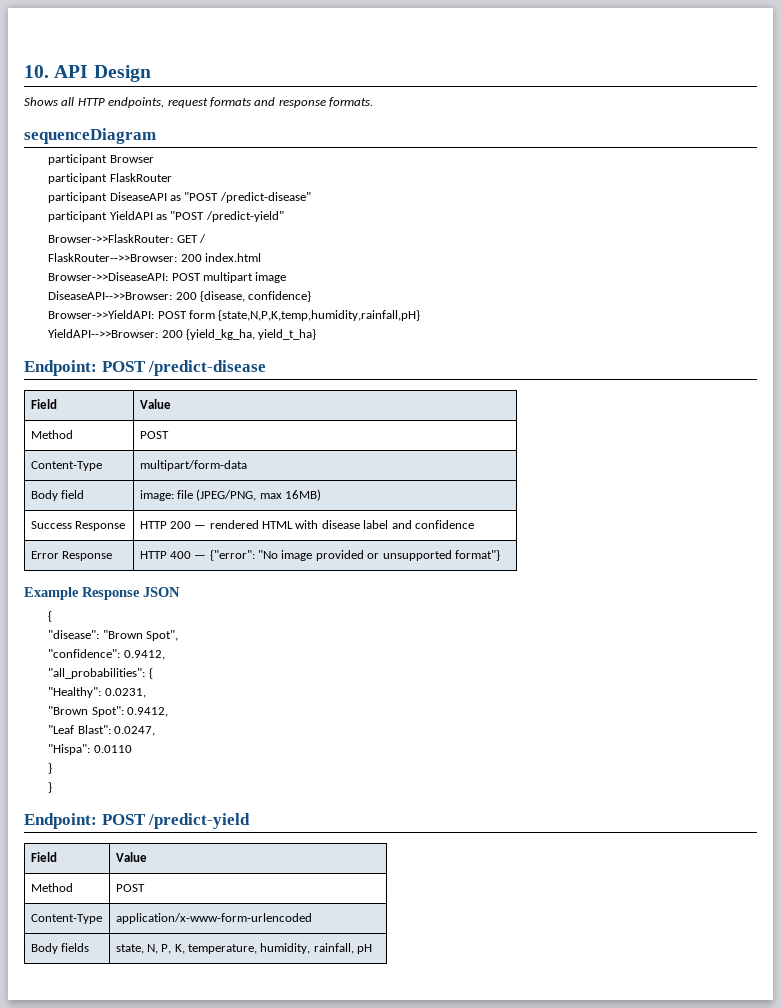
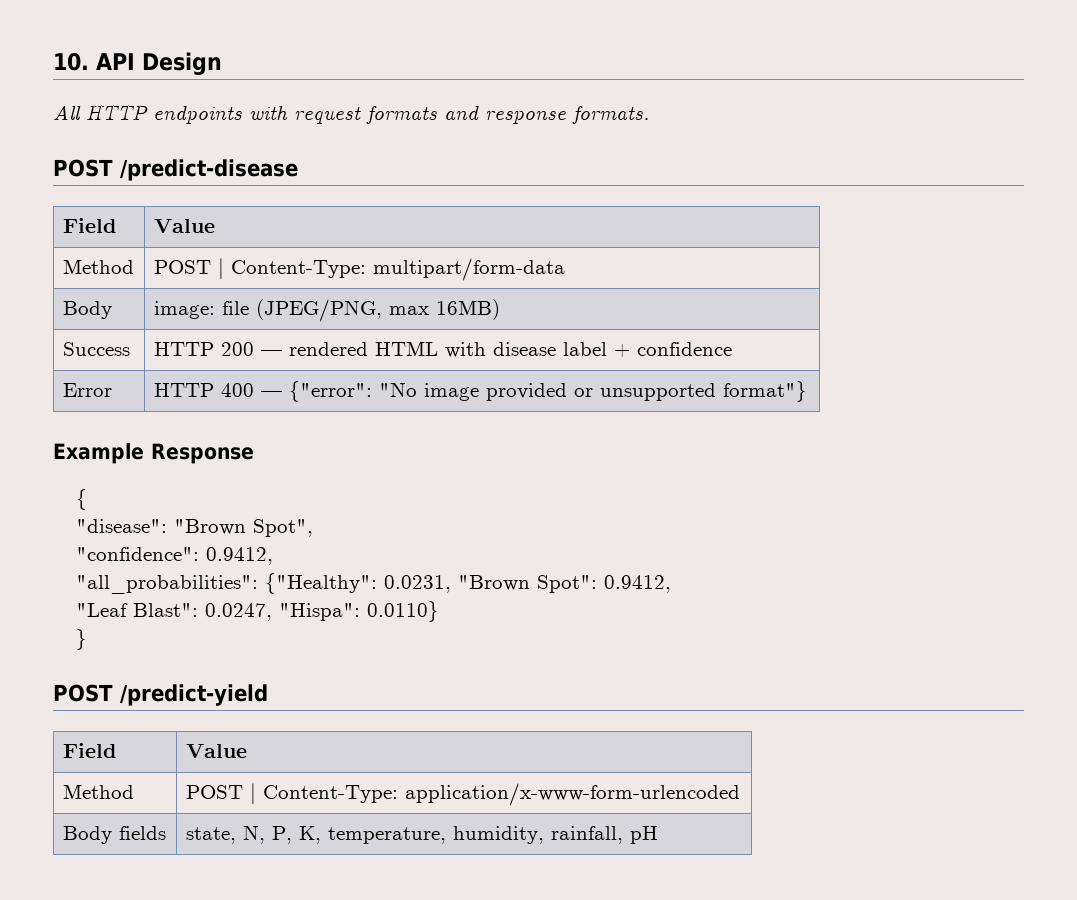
- Shows all HTTP endpoints, request formats and response formats.
+ All HTTP endpoints with request formats and response formats.
- sequenceDiagram
- participant Browser
- participant FlaskRouter
- participant DiseaseAPI as "POST /predict-disease"
- participant YieldAPI as "POST /predict-yield"
- Browser->>FlaskRouter: GET /
- FlaskRouter-->>Browser: 200 index.html
- Browser->>DiseaseAPI: POST multipart image
- DiseaseAPI-->>Browser: 200 {disease, confidence}
- Browser->>YieldAPI: POST form {state,N,P,K,temp,humidity,rainfall,pH}
- YieldAPI-->>Browser: 200 {yield_kg_ha, yield_t_ha}
- Endpoint: POST /predict-disease
+ POST /predict-disease
  Field | Value
- Method | POST
- Content-Type | multipart/form-data
+ Method | POST | Content-Type: multipart/form-data
- Body field | image: file (JPEG/PNG, max 16MB)
+ Body | image: file (JPEG/PNG, max 16MB)
- Success Response | HTTP 200 — rendered HTML with disease label and confidence
+ Success | HTTP 200 — rendered HTML with disease label + confidence
- Error Response | HTTP 400 — {"error": "No image provided or unsupported format"}
+ Error | HTTP 400 — {"error": "No image provided or unsupported format"}
- Example Response JSON
+ Example Response
- "all_probabilities": {
- "Healthy": 0.0231,
- "Brown Spot": 0.9412,
+ "all_probabilities": {"Healthy": 0.0231, "Brown Spot": 0.9412,
- "Leaf Blast": 0.0247,
- "Hispa": 0.0110
+ "Leaf Blast": 0.0247, "Hispa": 0.0110}
  }
- }
- Endpoint: POST /predict-yield
+ POST /predict-yield
  Field | Value
- Method | POST
- Content-Type | application/x-www-form-urlencoded
+ Method | POST | Content-Type: application/x-www-form-urlencoded

